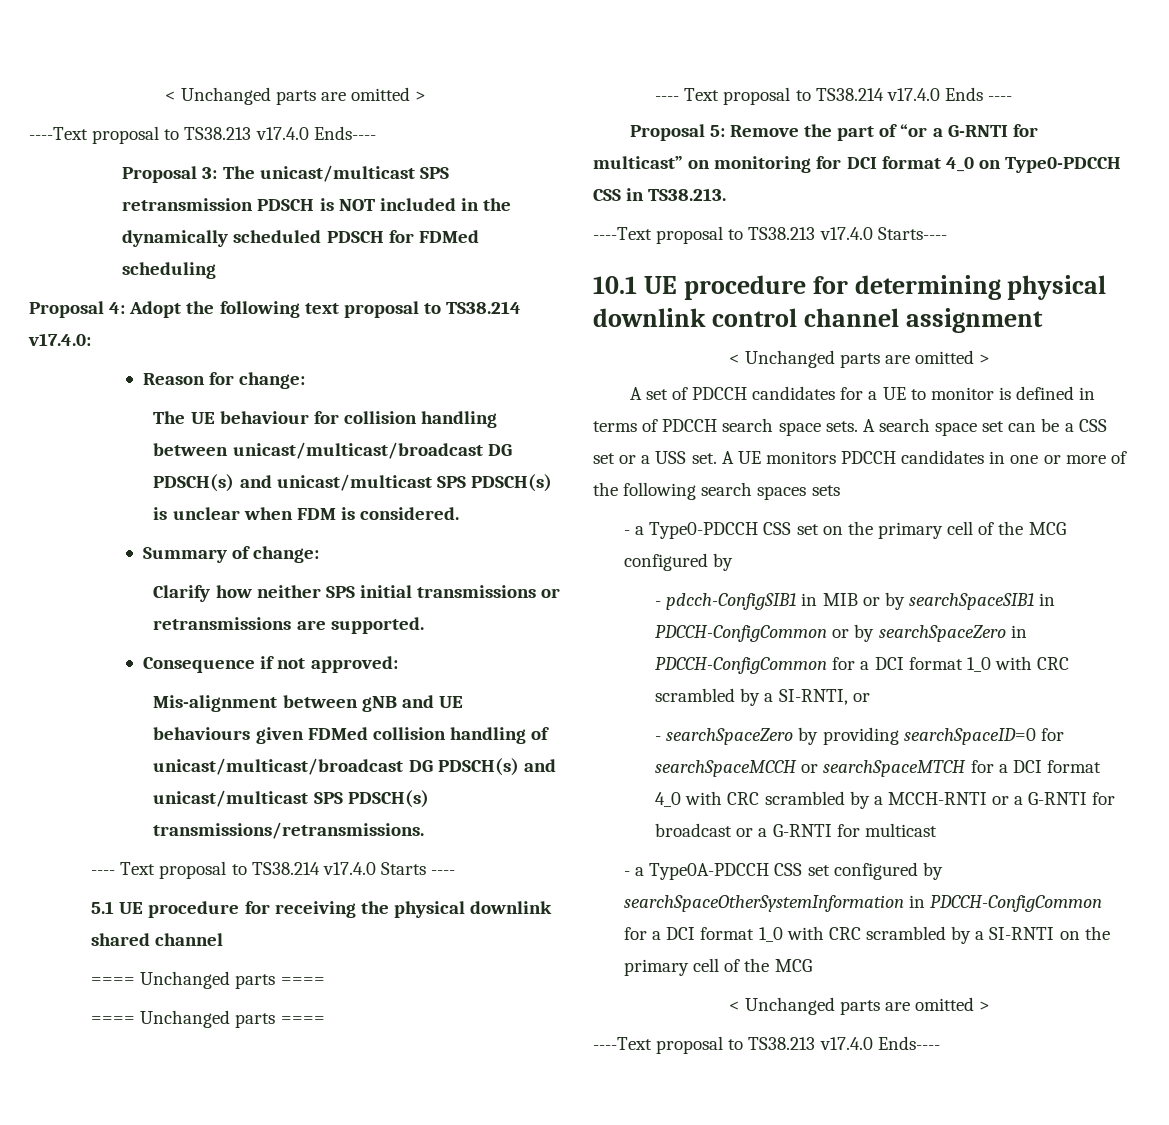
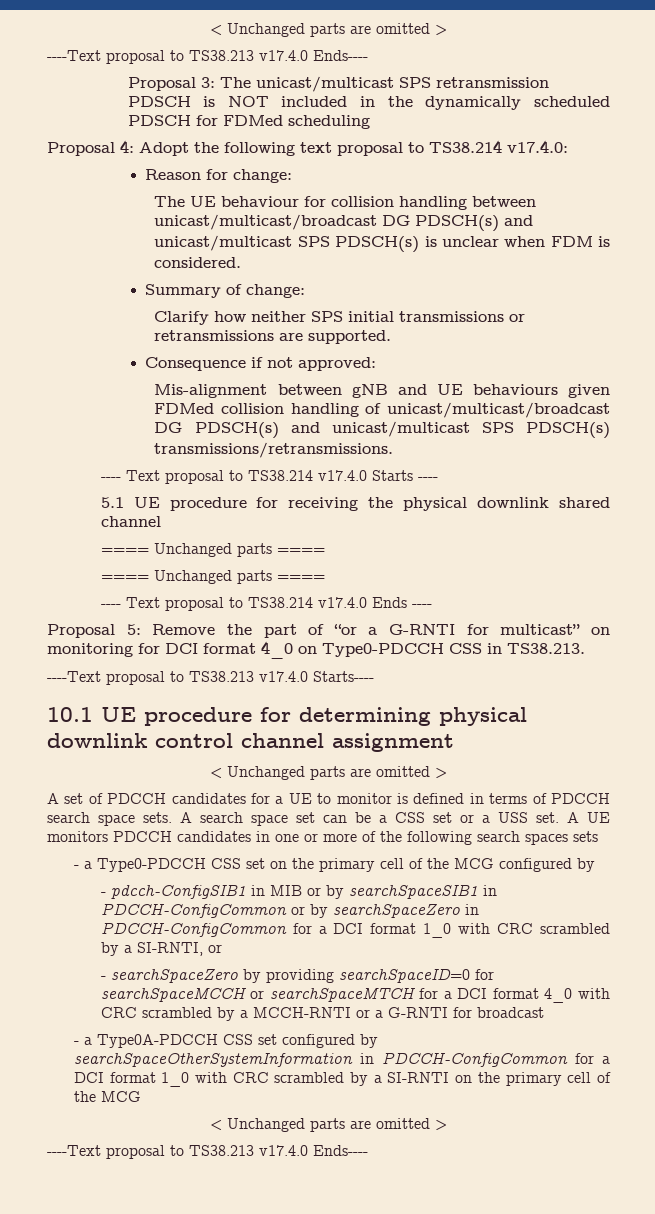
- - searchSpaceZero by providing searchSpaceID=0 for searchSpaceMCCH or searchSpaceMTCH for a DCI format 4_0 with CRC scrambled by a MCCH-RNTI or a G-RNTI for broadcast or a G-RNTI for multicast
+ - searchSpaceZero by providing searchSpaceID=0 for searchSpaceMCCH or searchSpaceMTCH for a DCI format 4_0 with CRC scrambled by a MCCH-RNTI or a G-RNTI for broadcast

